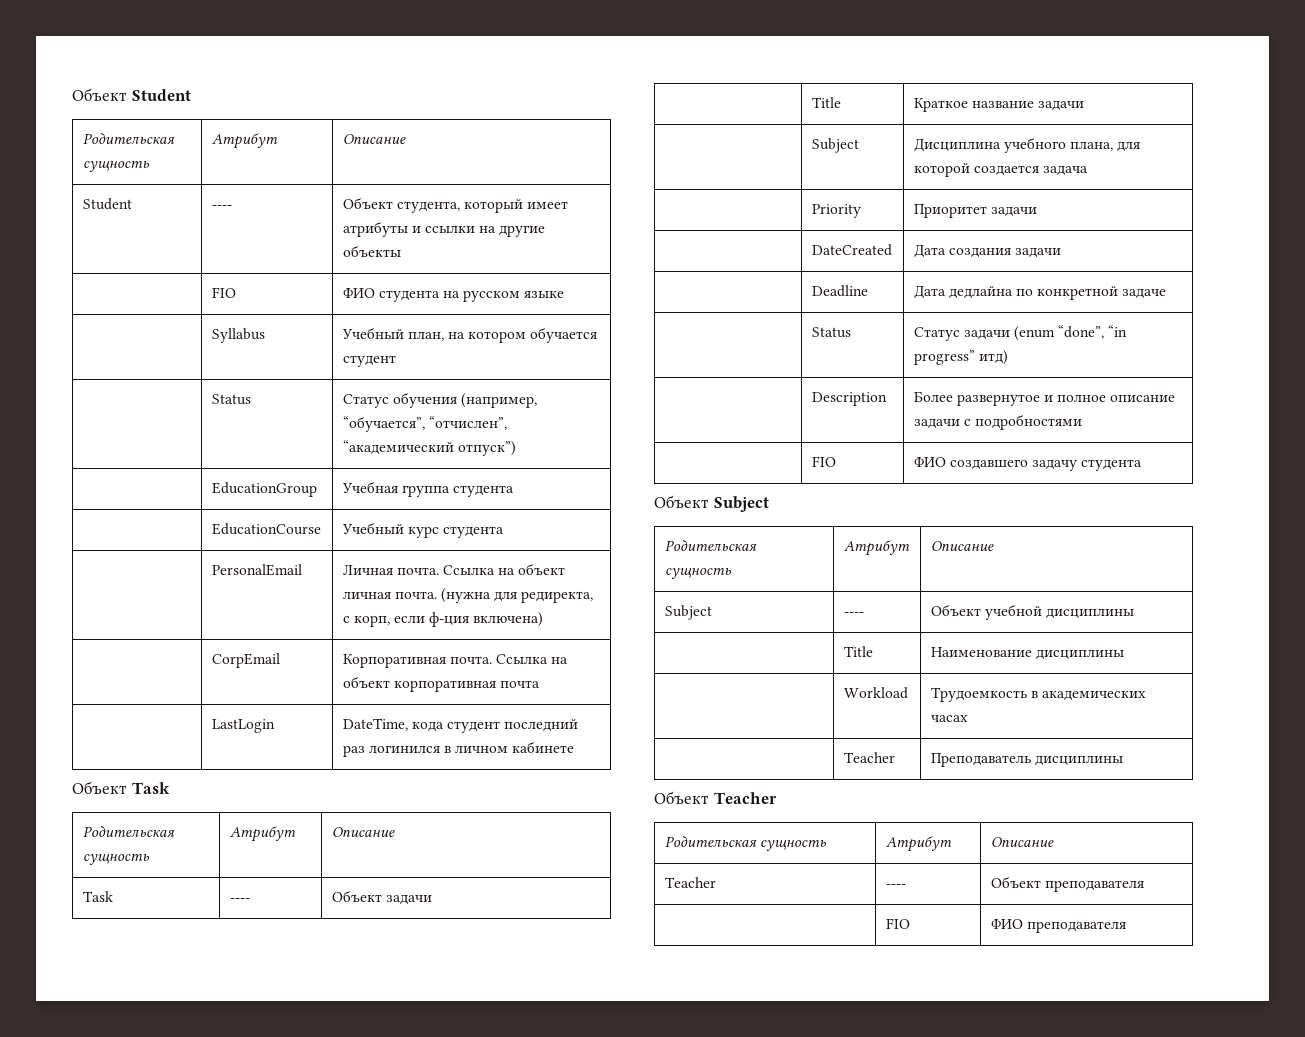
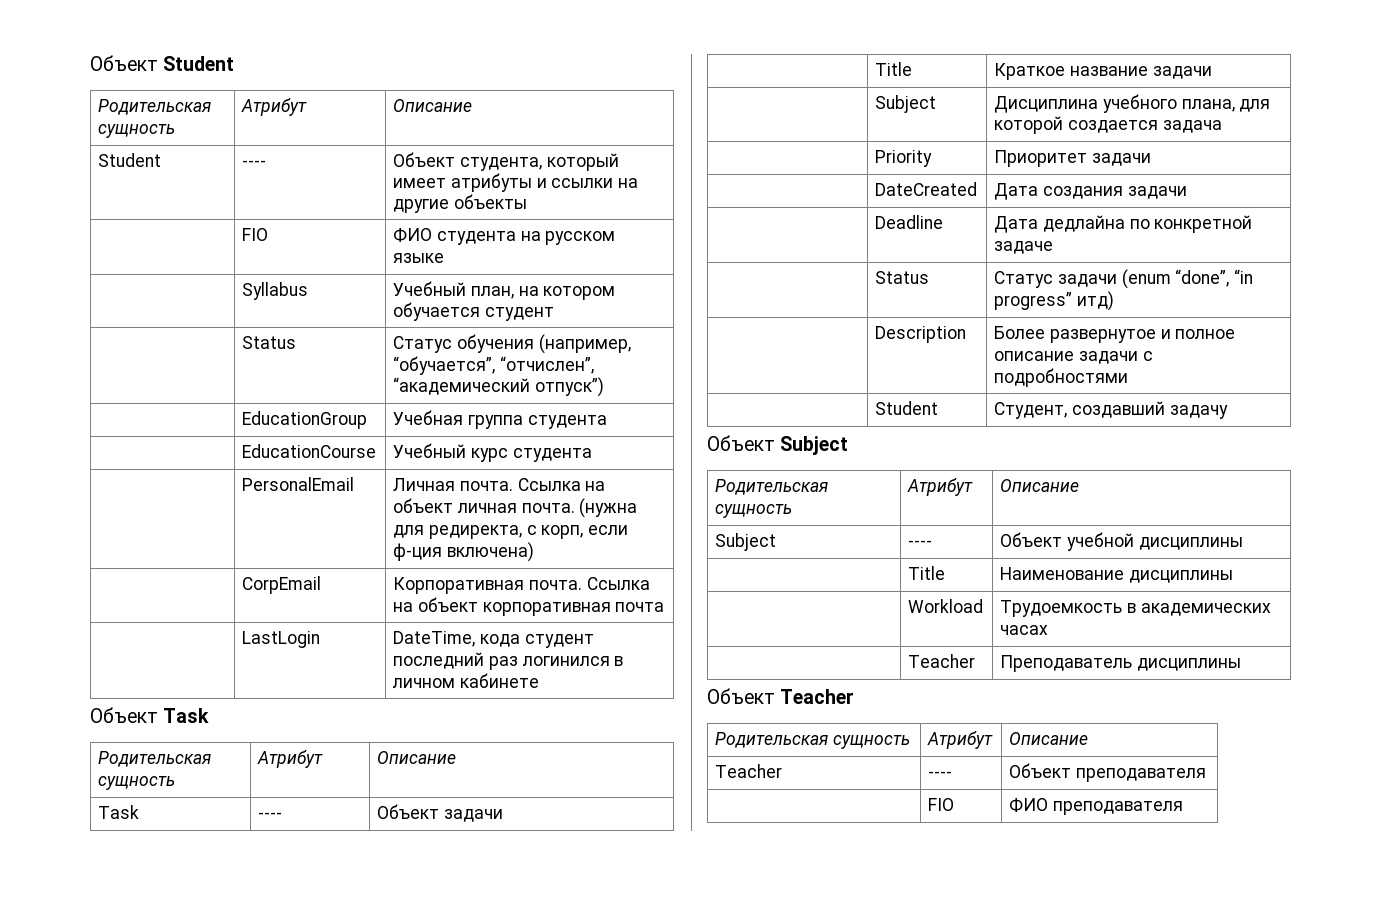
- | FIO | ФИО создавшего задачу студента
+ | Student | Студент, создавший задачу

